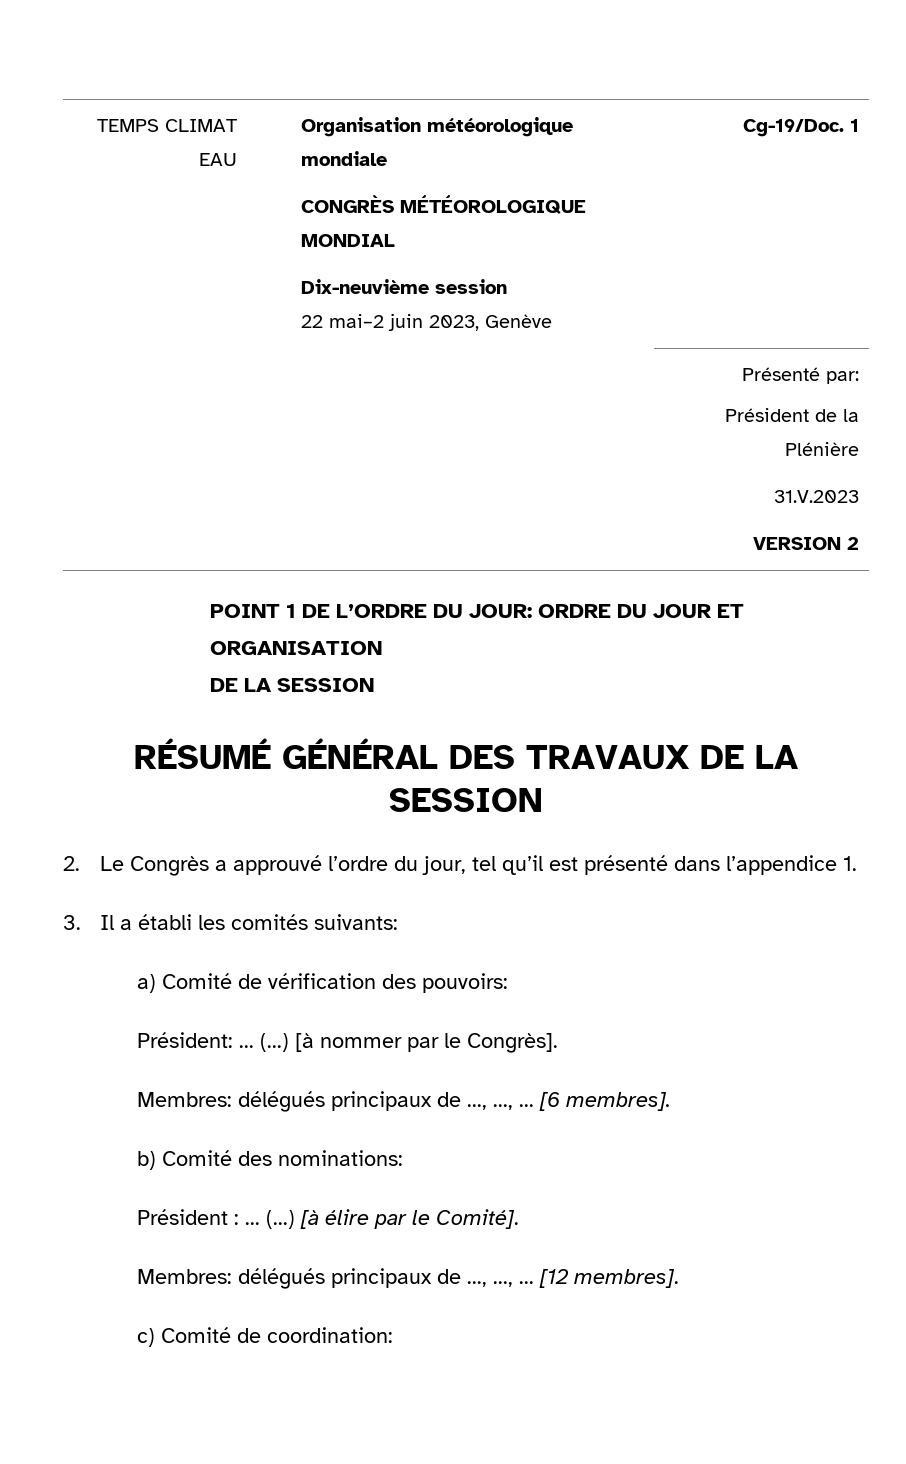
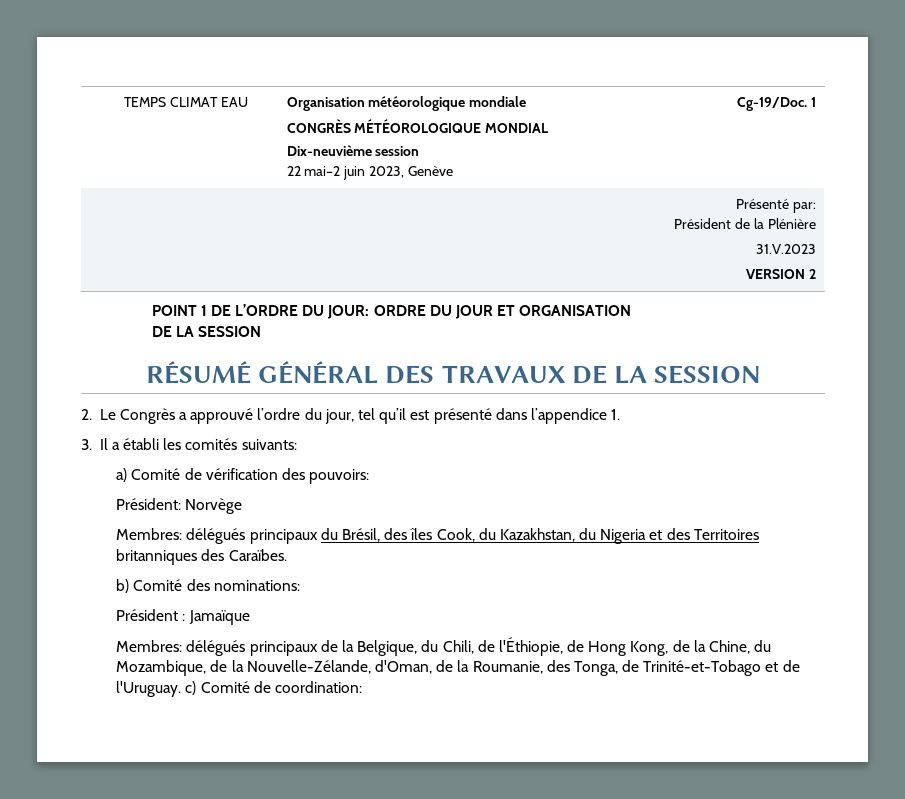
- Président: ... (...) [à nommer par le Congrès].
- Membres: délégués principaux de ..., ..., ... [6 membres].
+ Président: Norvège
+ Membres: délégués principaux du Brésil, des îles Cook, du Kazakhstan, du Nigeria et des Territoires britanniques des Caraïbes.
- Président : ... (...) [à élire par le Comité].
- Membres: délégués principaux de ..., ..., ... [12 membres].
- c) Comité de coordination:
+ Président : Jamaïque
+ Membres: délégués principaux de la Belgique, du Chili, de l'Éthiopie, de Hong Kong, de la Chine, du Mozambique, de la Nouvelle-Zélande, d'Oman, de la Roumanie, des Tonga, de Trinité-et-Tobago et de l'Uruguay. c) Comité de coordination:

